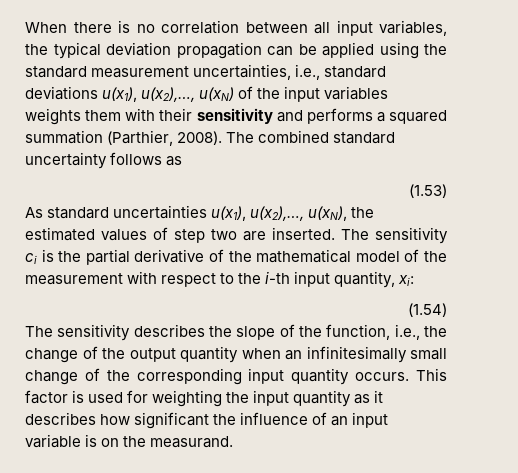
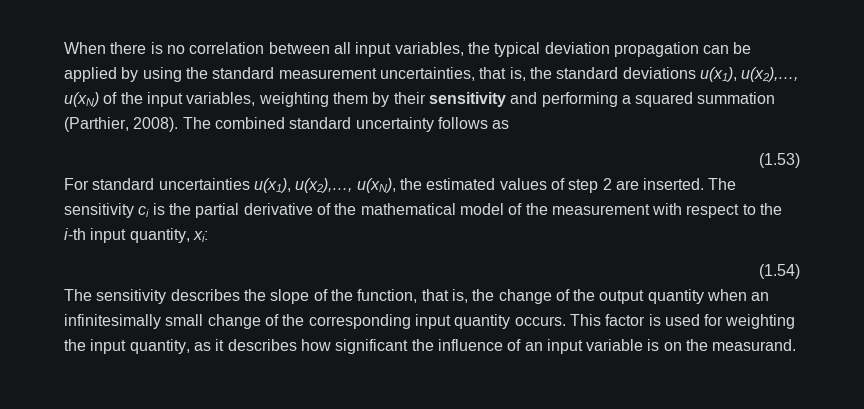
- When there is no correlation between all input variables, the typical deviation propagation can be applied using the standard measurement uncertainties, i.e., standard deviations u(x1), u(x2),…, u(xN) of the input variables weights them with their sensitivity and performs a squared summation (Parthier, 2008).
+ When there is no correlation between all input variables, the typical deviation propagation can be applied by using the standard measurement uncertainties, that is, the standard deviations u(x1), u(x2),…, u(xN) of the input variables, weighting them by their sensitivity and performing a squared summation (Parthier, 2008).
- As standard uncertainties u(x1), u(x2),…, u(xN), the estimated values of step two are inserted.
+ For standard uncertainties u(x1), u(x2),…, u(xN), the estimated values of step 2 are inserted.
- The sensitivity describes the slope of the function, i.e., the change of the output quantity when an infinitesimally small change of the corresponding input quantity occurs.
+ The sensitivity describes the slope of the function, that is, the change of the output quantity when an infinitesimally small change of the corresponding input quantity occurs.
- This factor is used for weighting the input quantity as it describes how significant the influence of an input variable is on the measurand.
+ This factor is used for weighting the input quantity, as it describes how significant the influence of an input variable is on the measurand.

